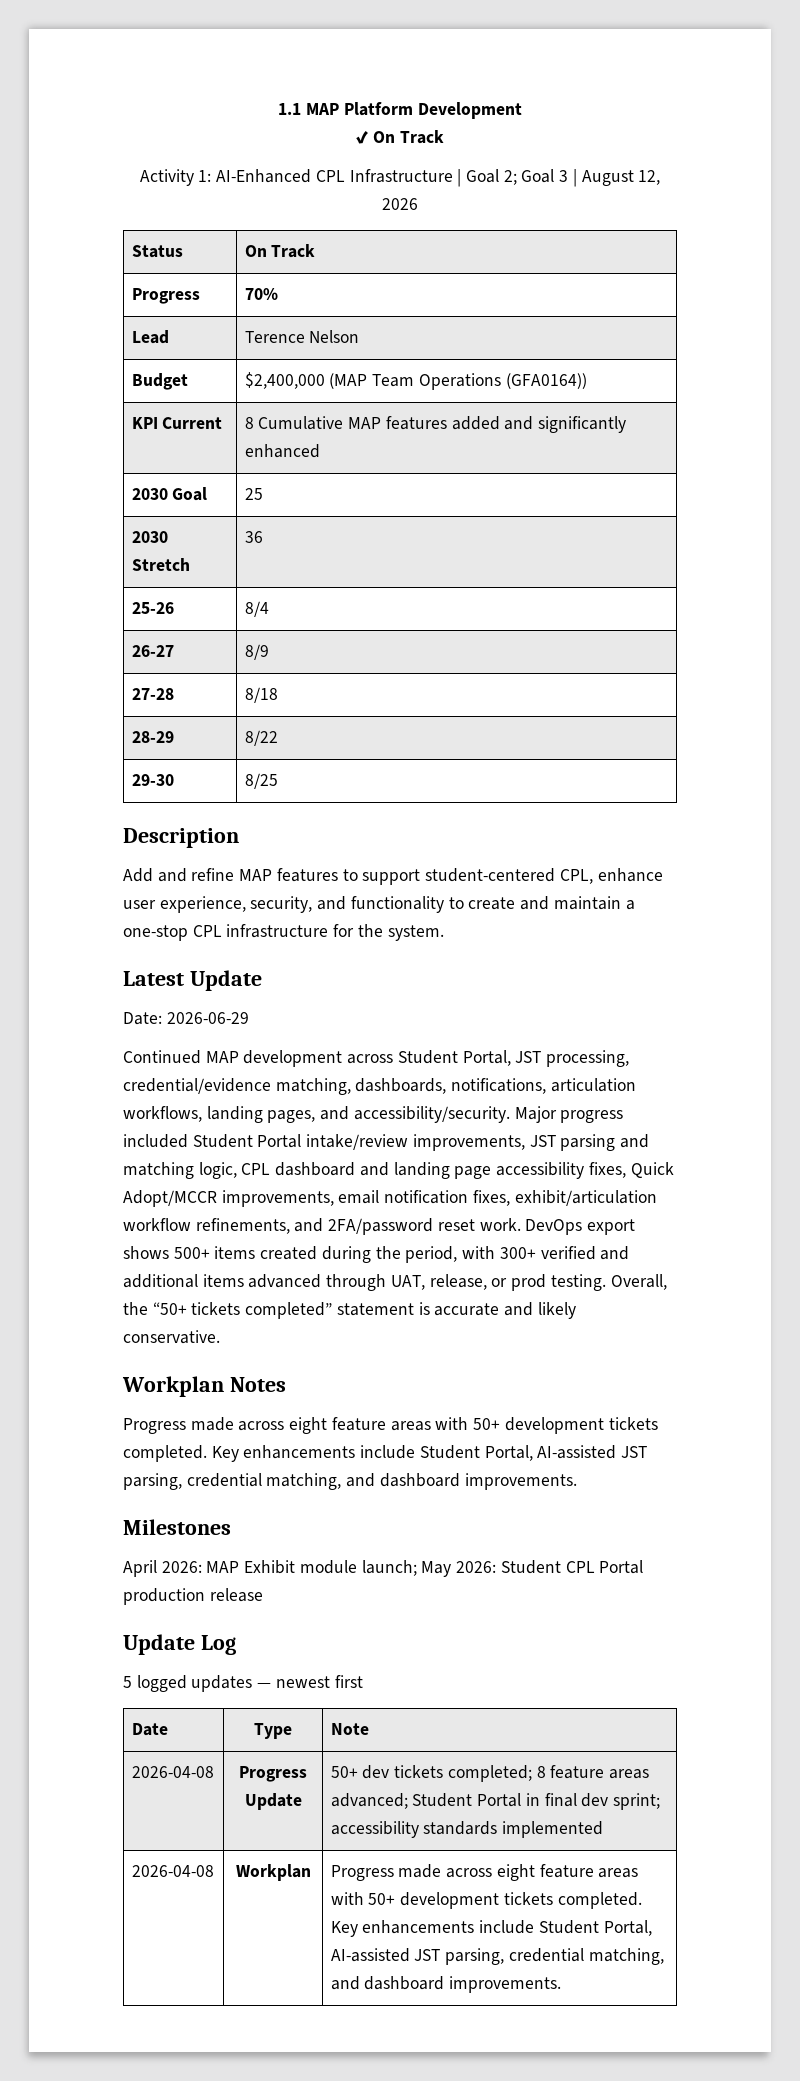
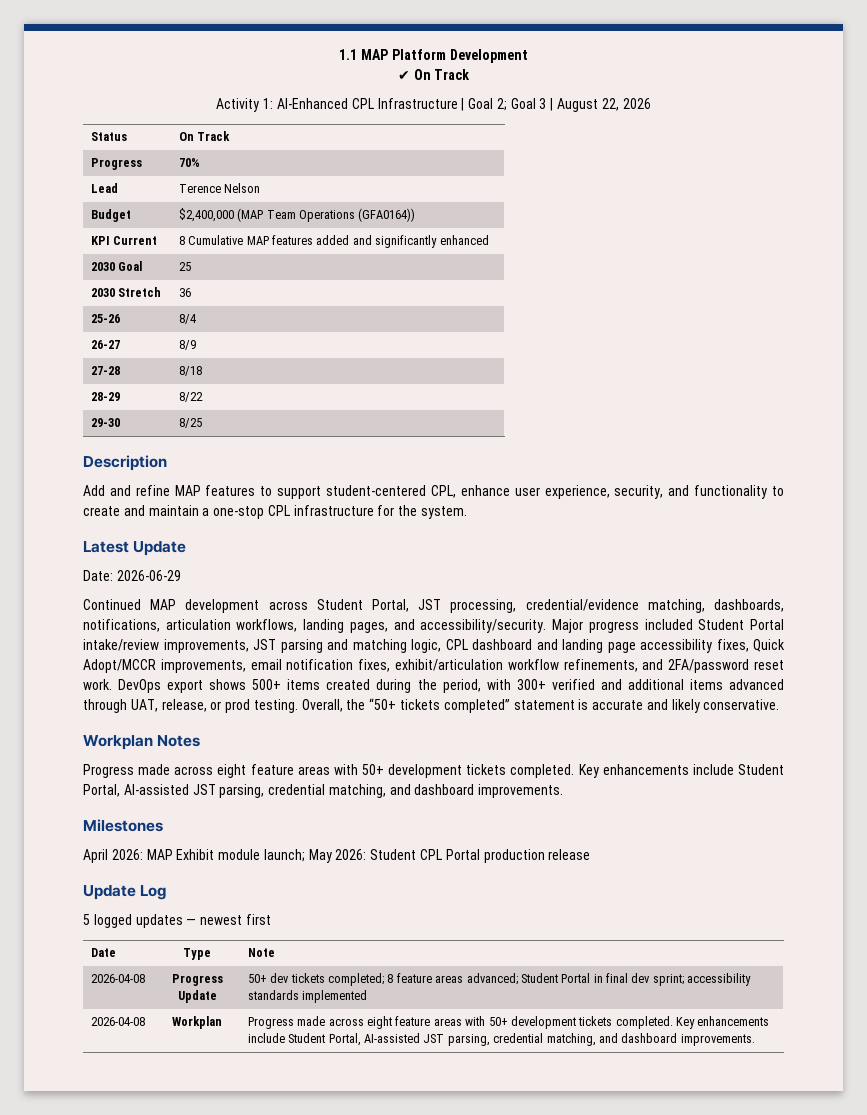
- Activity 1: AI-Enhanced CPL Infrastructure | Goal 2; Goal 3 | August 12, 2026
+ Activity 1: AI-Enhanced CPL Infrastructure | Goal 2; Goal 3 | August 22, 2026

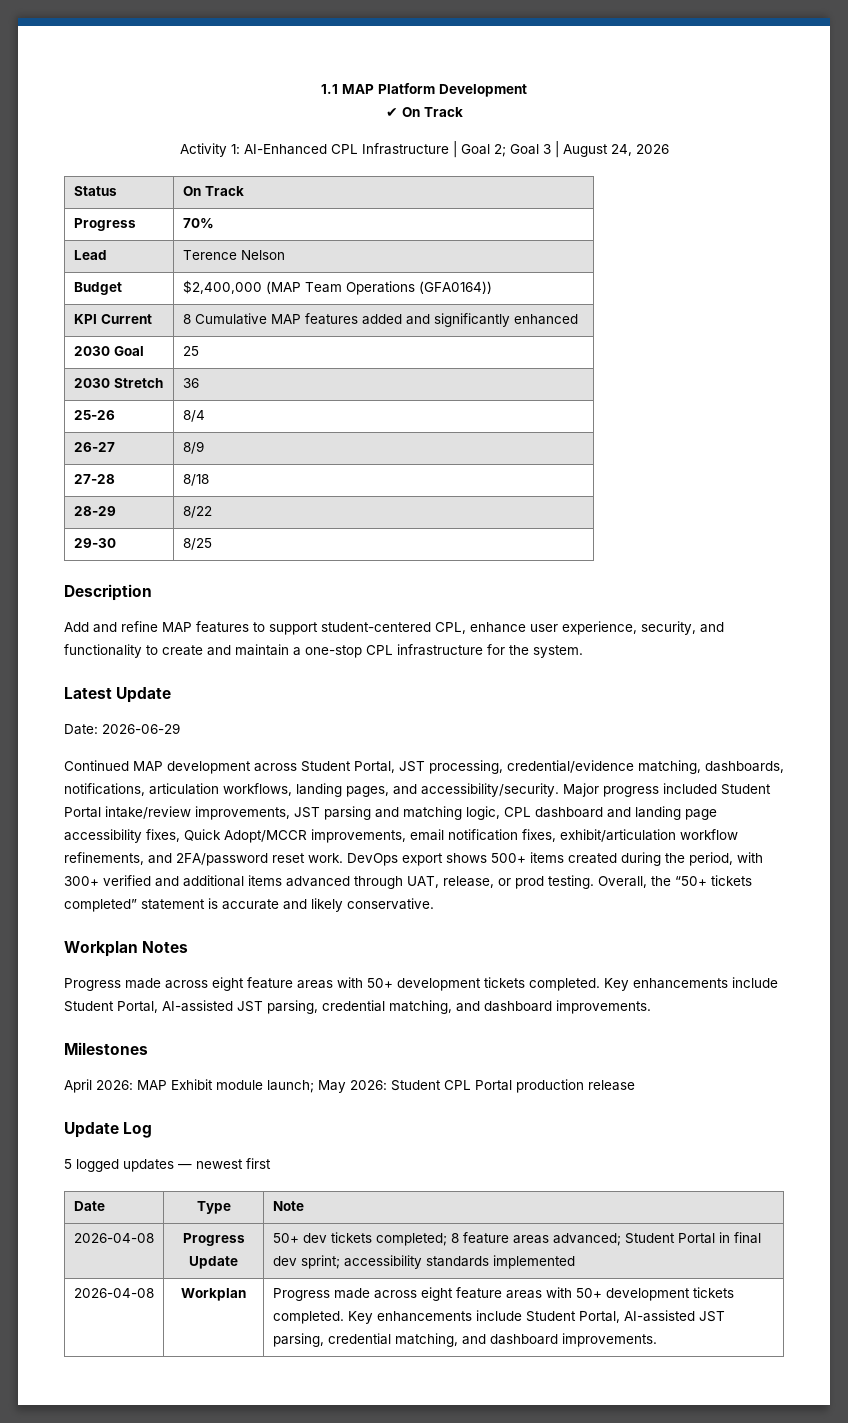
- Activity 1: AI-Enhanced CPL Infrastructure | Goal 2; Goal 3 | August 22, 2026
+ Activity 1: AI-Enhanced CPL Infrastructure | Goal 2; Goal 3 | August 24, 2026

